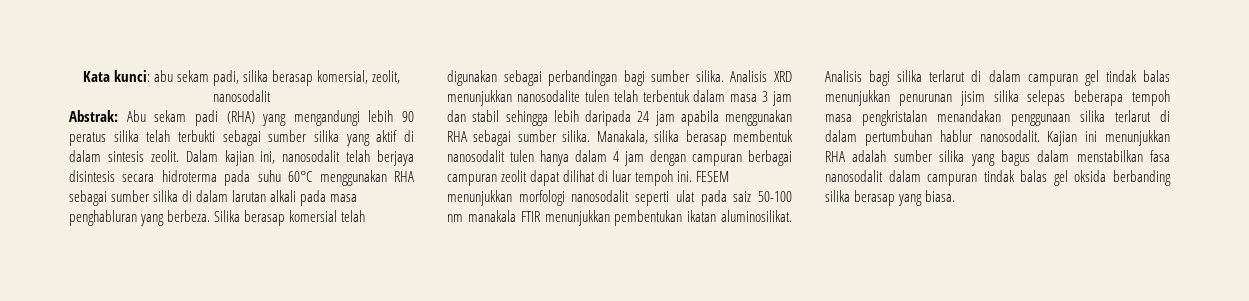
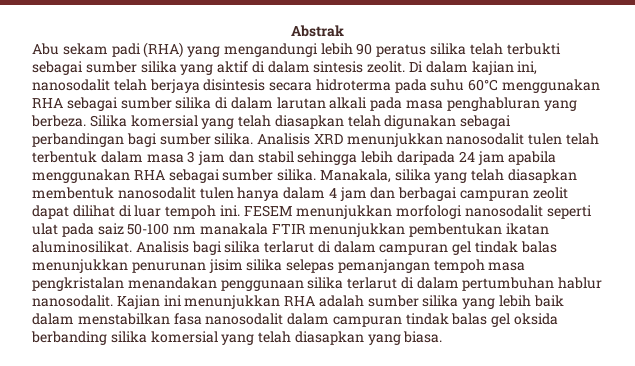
- Kata kunci: abu sekam padi, silika berasap komersial, zeolit, nanosodalit
- Abstrak: Abu sekam padi (RHA) yang mengandungi lebih 90 peratus silika telah terbukti sebagai sumber silika yang aktif di dalam sintesis zeolit.
+ Abstrak
+ Abu sekam padi (RHA) yang mengandungi lebih 90 peratus silika telah terbukti sebagai sumber silika yang aktif di dalam sintesis zeolit.
- Dalam kajian ini, nanosodalit telah berjaya disintesis secara hidroterma pada suhu 60°C menggunakan RHA sebagai sumber silika di dalam larutan alkali pada masa penghabluran yang berbeza.
+ Di dalam kajian ini, nanosodalit telah berjaya disintesis secara hidroterma pada suhu 60°C menggunakan RHA sebagai sumber silika di dalam larutan alkali pada masa penghabluran yang berbeza.
- Silika berasap komersial telah digunakan sebagai perbandingan bagi sumber silika.
+ Silika komersial yang telah diasapkan telah digunakan sebagai perbandingan bagi sumber silika.
- Analisis XRD menunjukkan nanosodalite tulen telah terbentuk dalam masa 3 jam dan stabil sehingga lebih daripada 24 jam apabila menggunakan RHA sebagai sumber silika.
+ Analisis XRD menunjukkan nanosodalit tulen telah terbentuk dalam masa 3 jam dan stabil sehingga lebih daripada 24 jam apabila menggunakan RHA sebagai sumber silika.
- Manakala, silika berasap membentuk nanosodalit tulen hanya dalam 4 jam dengan campuran berbagai campuran zeolit dapat dilihat di luar tempoh ini.
+ Manakala, silika yang telah diasapkan membentuk nanosodalit tulen hanya dalam 4 jam dan berbagai campuran zeolit dapat dilihat di luar tempoh ini.
- Analisis bagi silika terlarut di dalam campuran gel tindak balas menunjukkan penurunan jisim silika selepas beberapa tempoh masa pengkristalan menandakan penggunaan silika terlarut di dalam pertumbuhan hablur nanosodalit.
+ Analisis bagi silika terlarut di dalam campuran gel tindak balas menunjukkan penurunan jisim silika selepas pemanjangan tempoh masa pengkristalan menandakan penggunaan silika terlarut di dalam pertumbuhan hablur nanosodalit.
- Kajian ini menunjukkan RHA adalah sumber silika yang bagus dalam menstabilkan fasa nanosodalit dalam campuran tindak balas gel oksida berbanding silika berasap yang biasa.
+ Kajian ini menunjukkan RHA adalah sumber silika yang lebih baik dalam menstabilkan fasa nanosodalit dalam campuran tindak balas gel oksida berbanding silika komersial yang telah diasapkan yang biasa.

